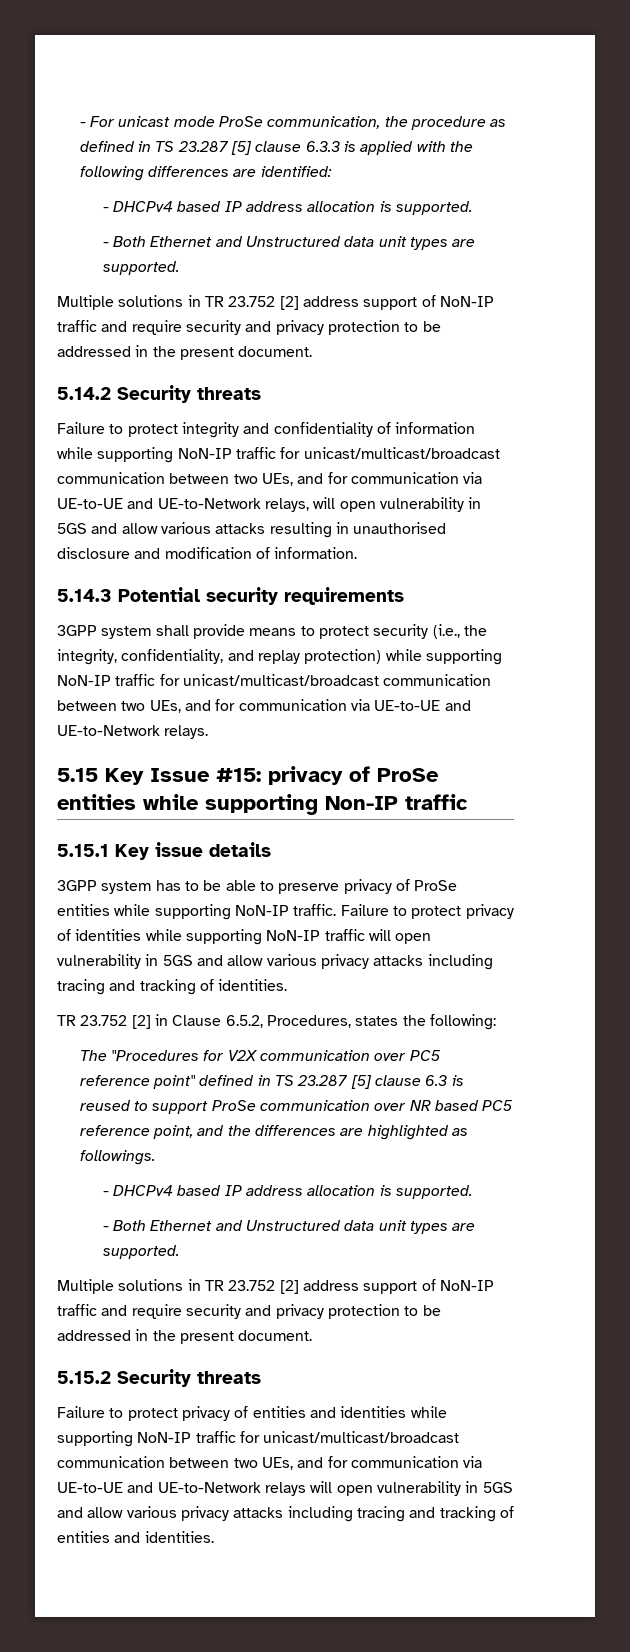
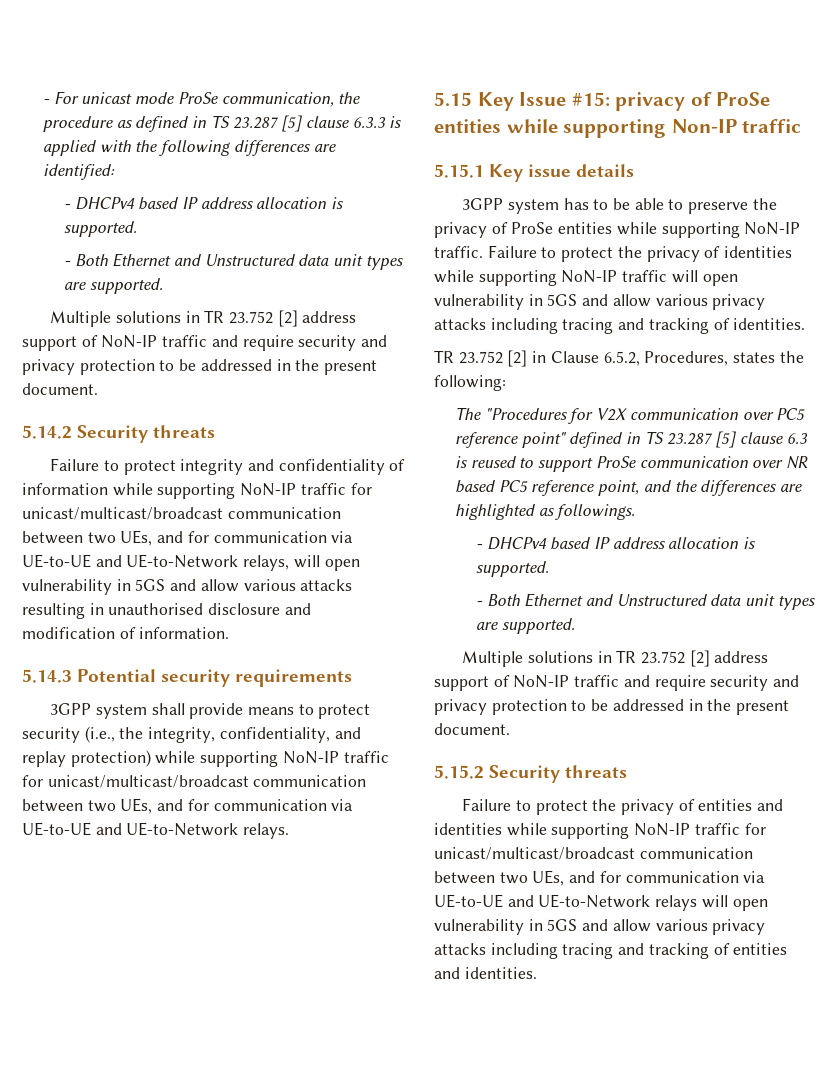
- 3GPP system has to be able to preserve privacy of ProSe entities while supporting NoN-IP traffic.
+ 3GPP system has to be able to preserve the privacy of ProSe entities while supporting NoN-IP traffic.
- Failure to protect privacy of identities while supporting NoN-IP traffic will open vulnerability in 5GS and allow various privacy attacks including tracing and tracking of identities.
+ Failure to protect the privacy of identities while supporting NoN-IP traffic will open vulnerability in 5GS and allow various privacy attacks including tracing and tracking of identities.
- Failure to protect privacy of entities and identities while supporting NoN-IP traffic for unicast/multicast/broadcast communication between two UEs, and for communication via UE-to-UE and UE-to-Network relays will open vulnerability in 5GS and allow various privacy attacks including tracing and tracking of entities and identities.
+ Failure to protect the privacy of entities and identities while supporting NoN-IP traffic for unicast/multicast/broadcast communication between two UEs, and for communication via UE-to-UE and UE-to-Network relays will open vulnerability in 5GS and allow various privacy attacks including tracing and tracking of entities and identities.

